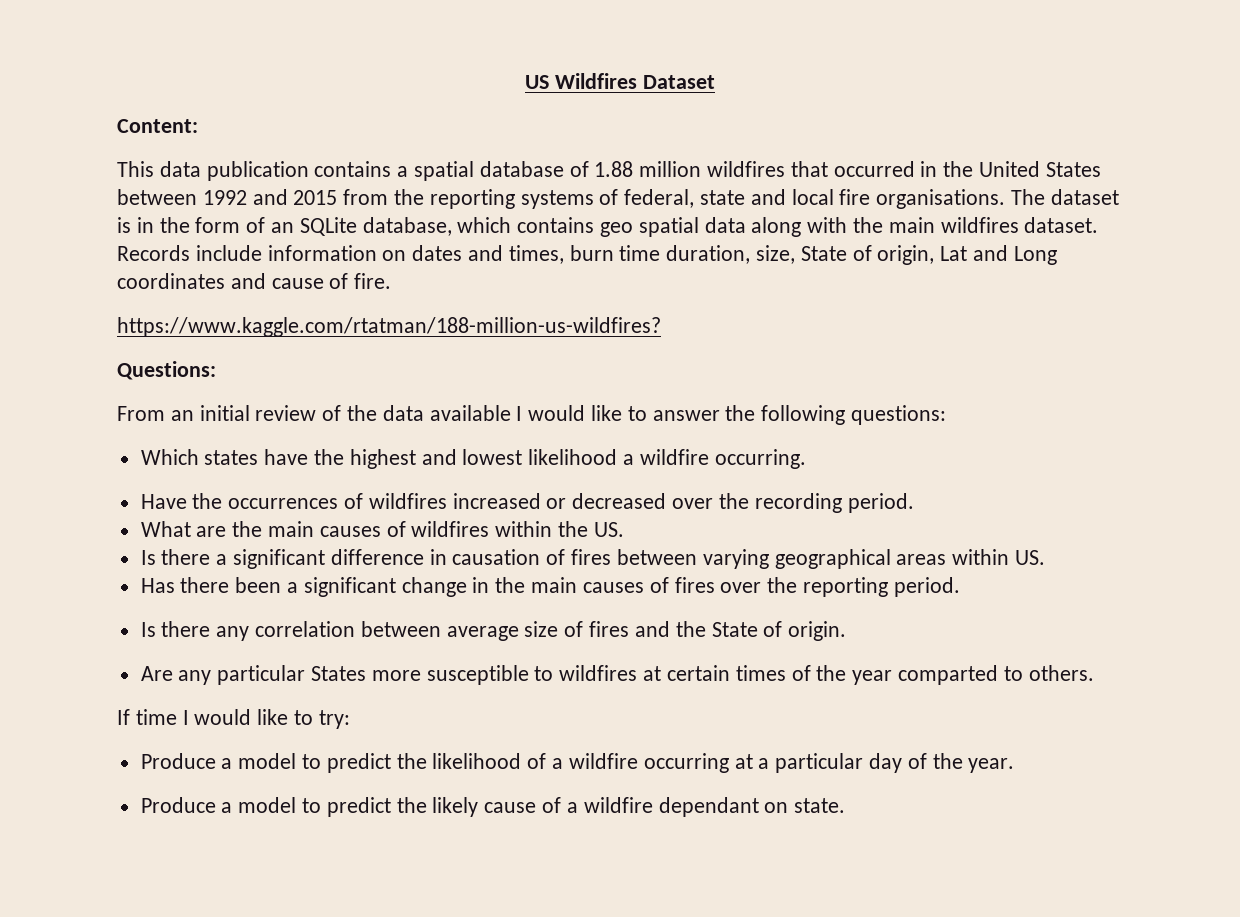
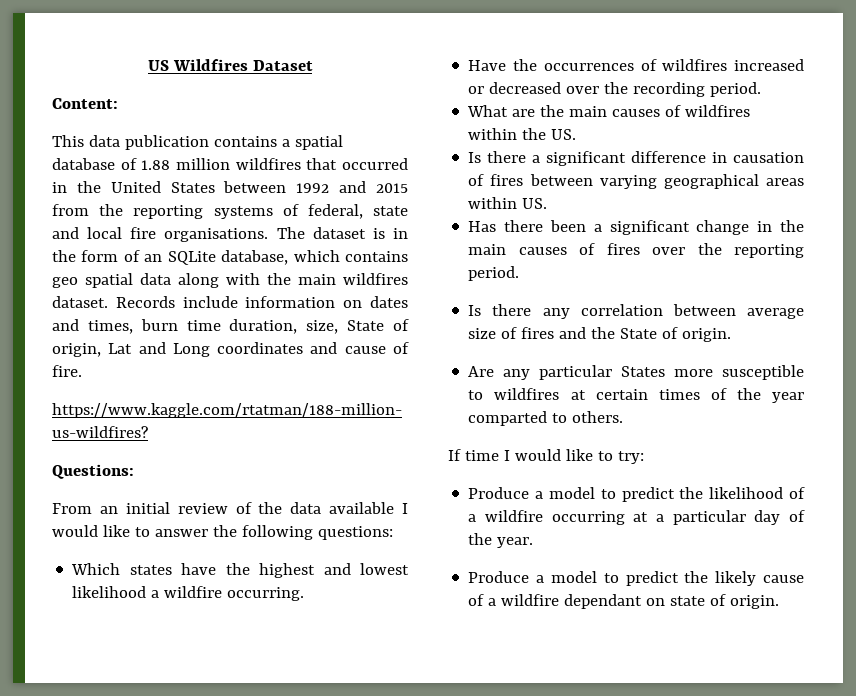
- Produce a model to predict the likely cause of a wildfire dependant on state.
+ Produce a model to predict the likely cause of a wildfire dependant on state of origin.

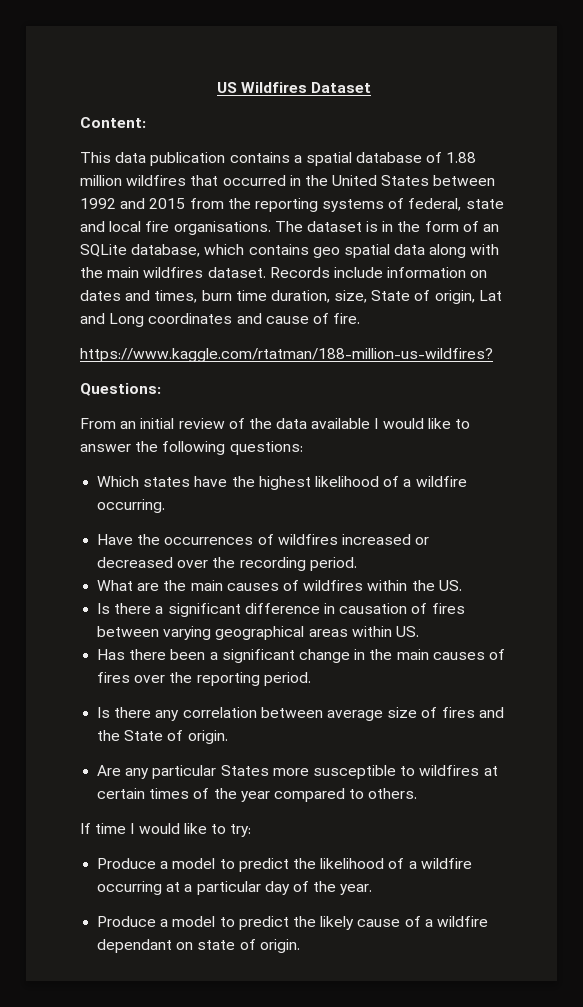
- Which states have the highest and lowest likelihood a wildfire occurring.
+ Which states have the highest likelihood of a wildfire occurring.
- Are any particular States more susceptible to wildfires at certain times of the year comparted to others.
+ Are any particular States more susceptible to wildfires at certain times of the year compared to others.

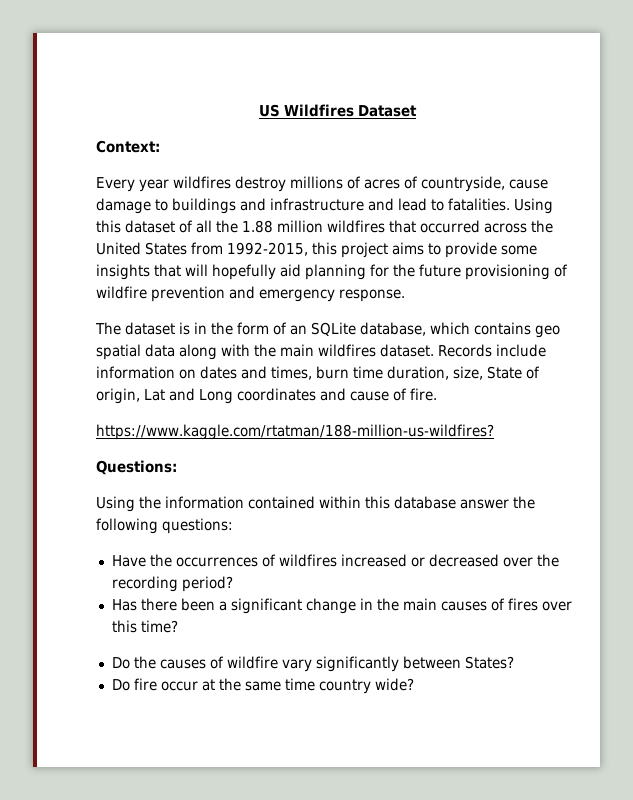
- Content:
- This data publication contains a spatial database of 1.88 million wildfires that occurred in the United States between 1992 and 2015 from the reporting systems of federal, state and local fire organisations. The dataset is in the form of an SQLite database, which contains geo spatial data along with the main wildfires dataset.
+ Context:
+ Every year wildfires destroy millions of acres of countryside, cause damage to buildings and infrastructure and lead to fatalities. Using this dataset of all the 1.88 million wildfires that occurred across the United States from 1992-2015, this project aims to provide some insights that will hopefully aid planning for the future provisioning of wildfire prevention and emergency response.
+ The dataset is in the form of an SQLite database, which contains geo spatial data along with the main wildfires dataset.
- From an initial review of the data available I would like to answer the following questions:
- Which states have the highest likelihood of a wildfire occurring.
+ Using the information contained within this database answer the following questions:
- Have the occurrences of wildfires increased or decreased over the recording period.
- What are the main causes of wildfires within the US.
- Is there a significant difference in causation of fires between varying geographical areas within US.
+ Have the occurrences of wildfires increased or decreased over the recording period?
- Has there been a significant change in the main causes of fires over the reporting period.
- Is there any correlation between average size of fires and the State of origin.
- Are any particular States more susceptible to wildfires at certain times of the year compared to others.
- If time I would like to try:
- Produce a model to predict the likelihood of a wildfire occurring at a particular day of the year.
- Produce a model to predict the likely cause of a wildfire dependant on state of origin.
+ Has there been a significant change in the main causes of fires over this time?
+ Do the causes of wildfire vary significantly between States?
+ Do fire occur at the same time country wide?

